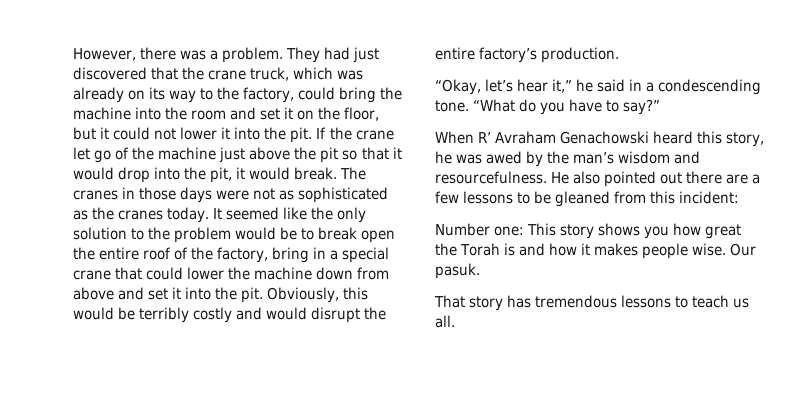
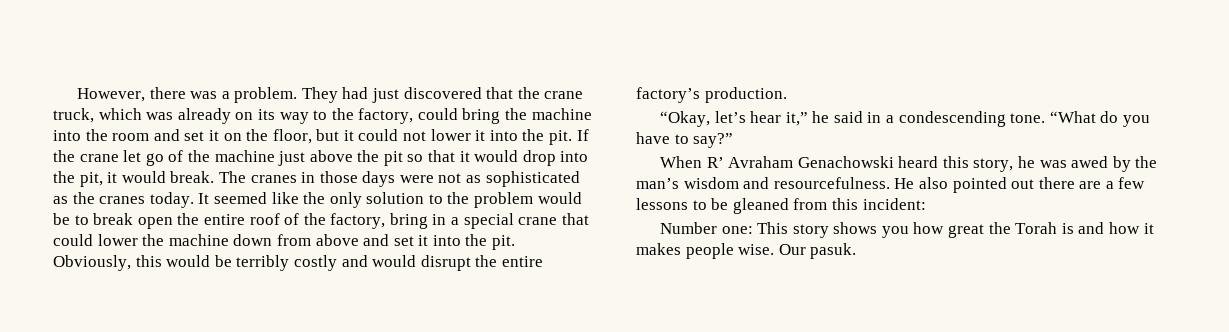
- That story has tremendous lessons to teach us all.

